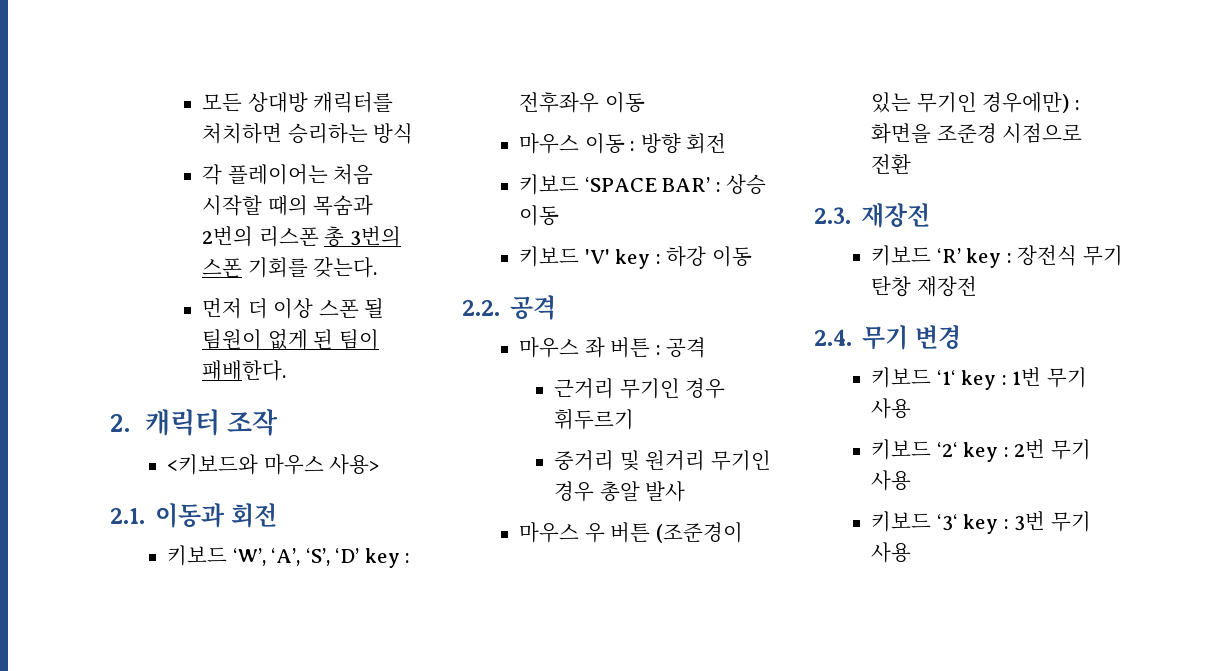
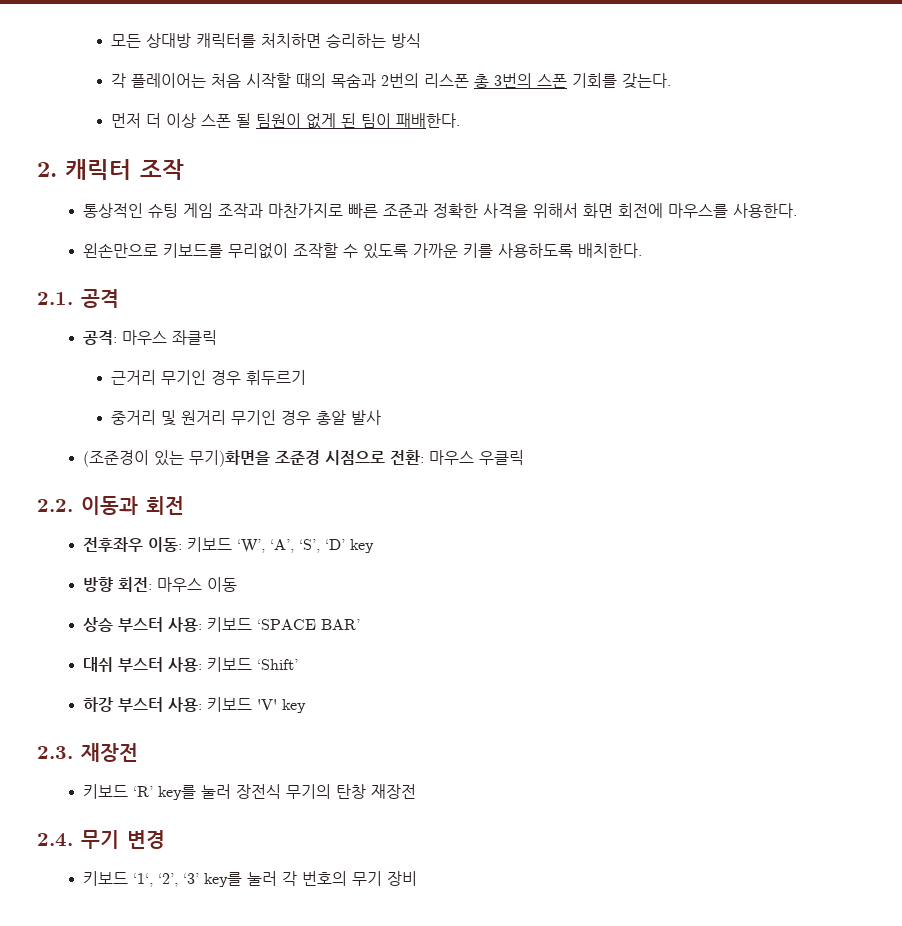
- <키보드와 마우스 사용>
- 2.1. 이동과 회전
- 키보드 ‘W’, ‘A’, ‘S’, ‘D’ key : 전후좌우 이동
- 마우스 이동 : 방향 회전
- 키보드 ‘SPACE BAR’ : 상승 이동
- 키보드 'V' key : 하강 이동
- 2.2. 공격
- 마우스 좌 버튼 : 공격
+ 통상적인 슈팅 게임 조작과 마찬가지로 빠른 조준과 정확한 사격을 위해서 화면 회전에 마우스를 사용한다.
+ 왼손만으로 키보드를 무리없이 조작할 수 있도록 가까운 키를 사용하도록 배치한다.
+ 2.1. 공격
+ 공격: 마우스 좌클릭
- 마우스 우 버튼 (조준경이 있는 무기인 경우에만) : 화면을 조준경 시점으로 전환
+ (조준경이 있는 무기)화면을 조준경 시점으로 전환: 마우스 우클릭
+ 2.2. 이동과 회전
+ 전후좌우 이동: 키보드 ‘W’, ‘A’, ‘S’, ‘D’ key
+ 방향 회전: 마우스 이동
+ 상승 부스터 사용: 키보드 ‘SPACE BAR’
+ 대쉬 부스터 사용: 키보드 ‘Shift’
+ 하강 부스터 사용: 키보드 'V' key
- 키보드 ‘R’ key : 장전식 무기 탄창 재장전
+ 키보드 ‘R’ key를 눌러 장전식 무기의 탄창 재장전
- 키보드 ‘1‘ key : 1번 무기 사용
- 키보드 ‘2‘ key : 2번 무기 사용
- 키보드 ‘3‘ key : 3번 무기 사용
+ 키보드 ‘1‘, ‘2’, ‘3’ key를 눌러 각 번호의 무기 장비

